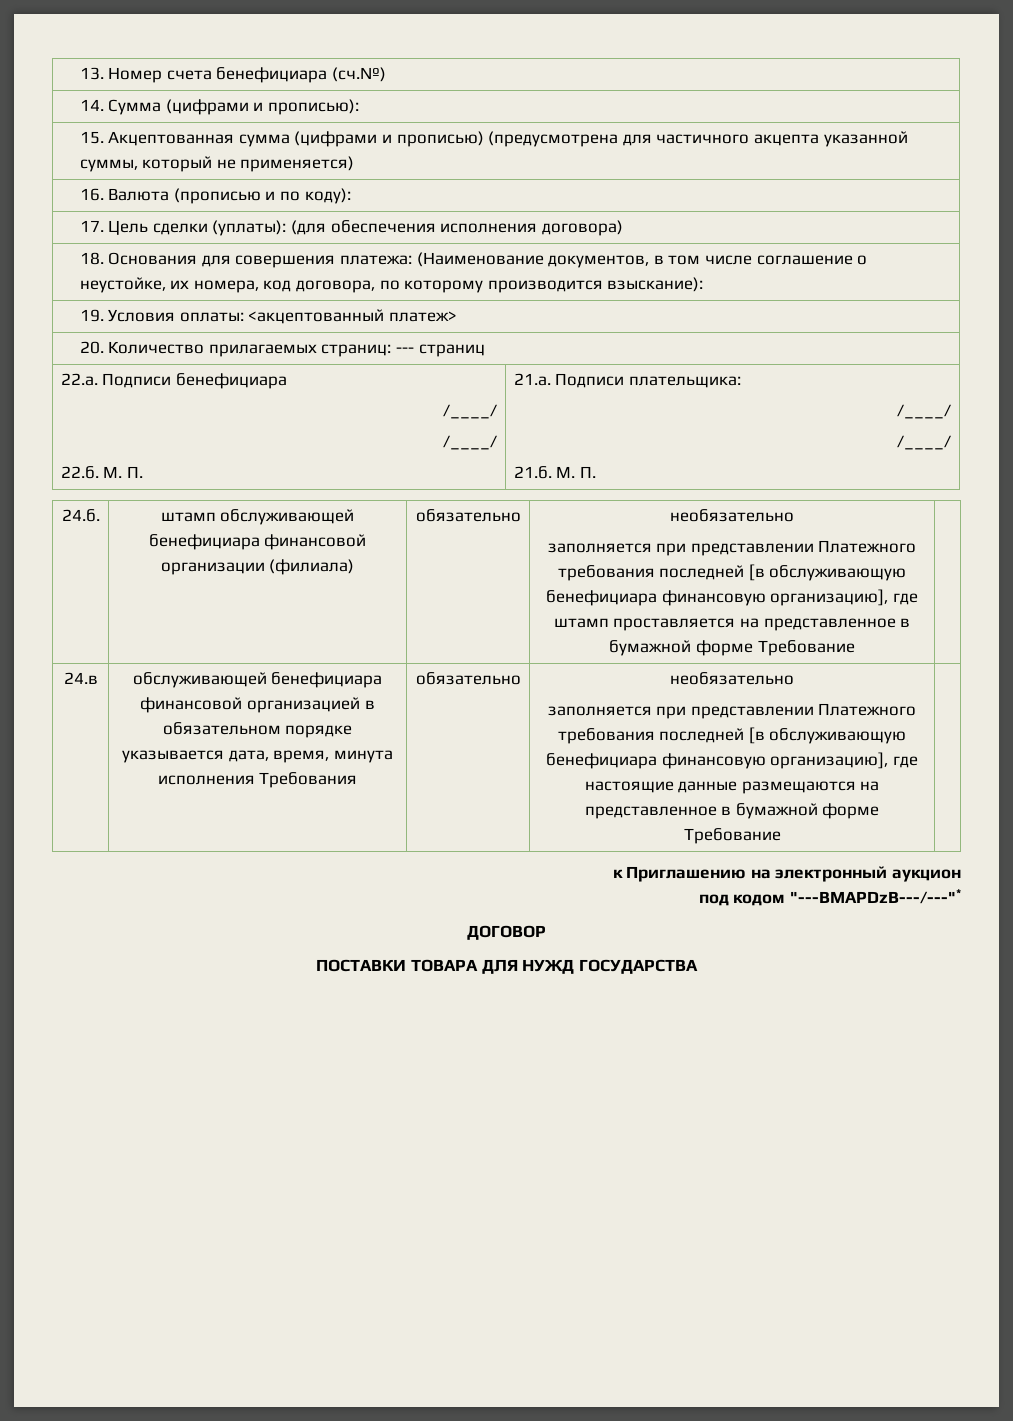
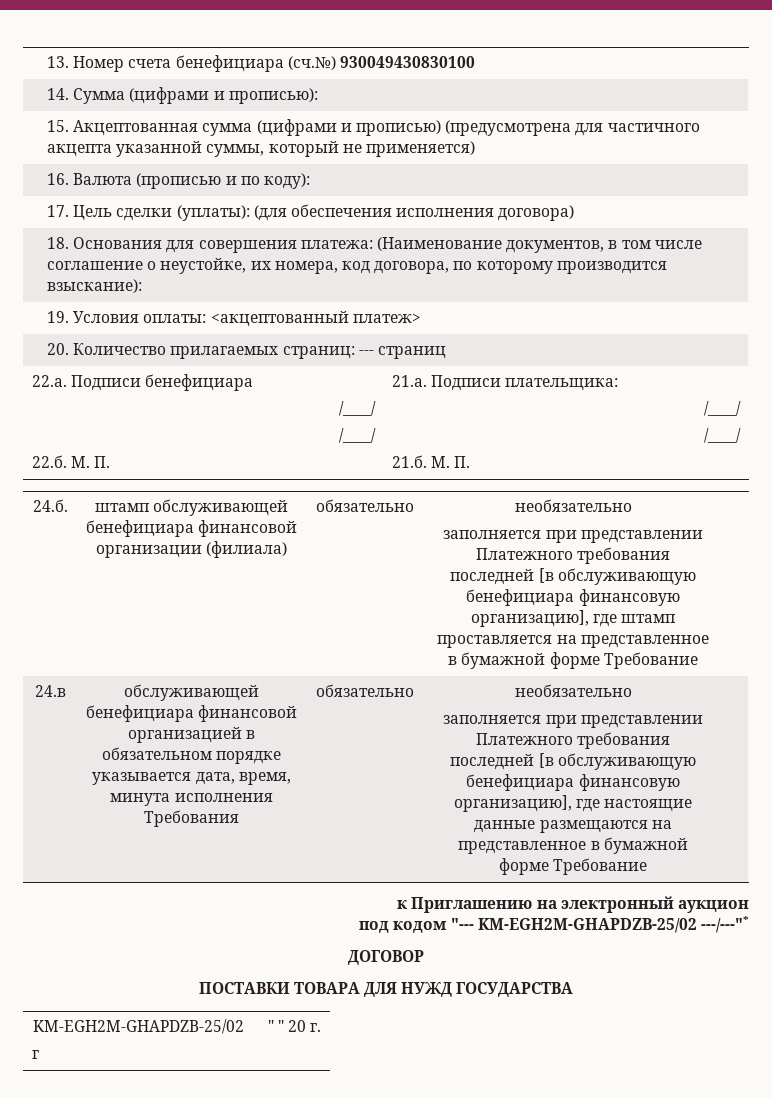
- 13. Номер счета бенефициара (сч.№)
+ 13. Номер счета бенефициара (сч.№) 930049430830100
- под кодом "---BMAPDzB---/---"*
+ под кодом "--- KM-EGH2M-GHAPDZB-25/02 ---/---"*
  ПОСТАВКИ ТОВАРА ДЛЯ НУЖД ГОСУДАРСТВА
+ KM-EGH2M-GHAPDZB-25/02
+ г | " " 20 г.

